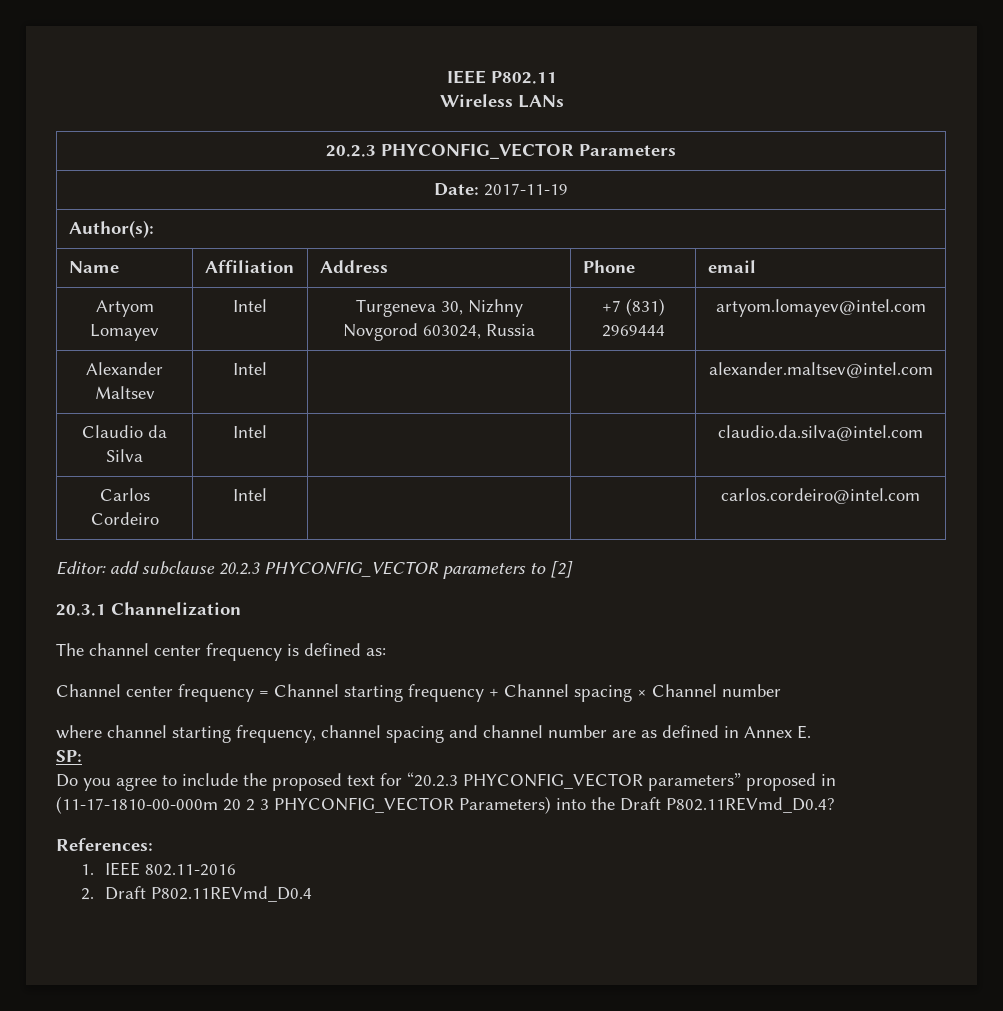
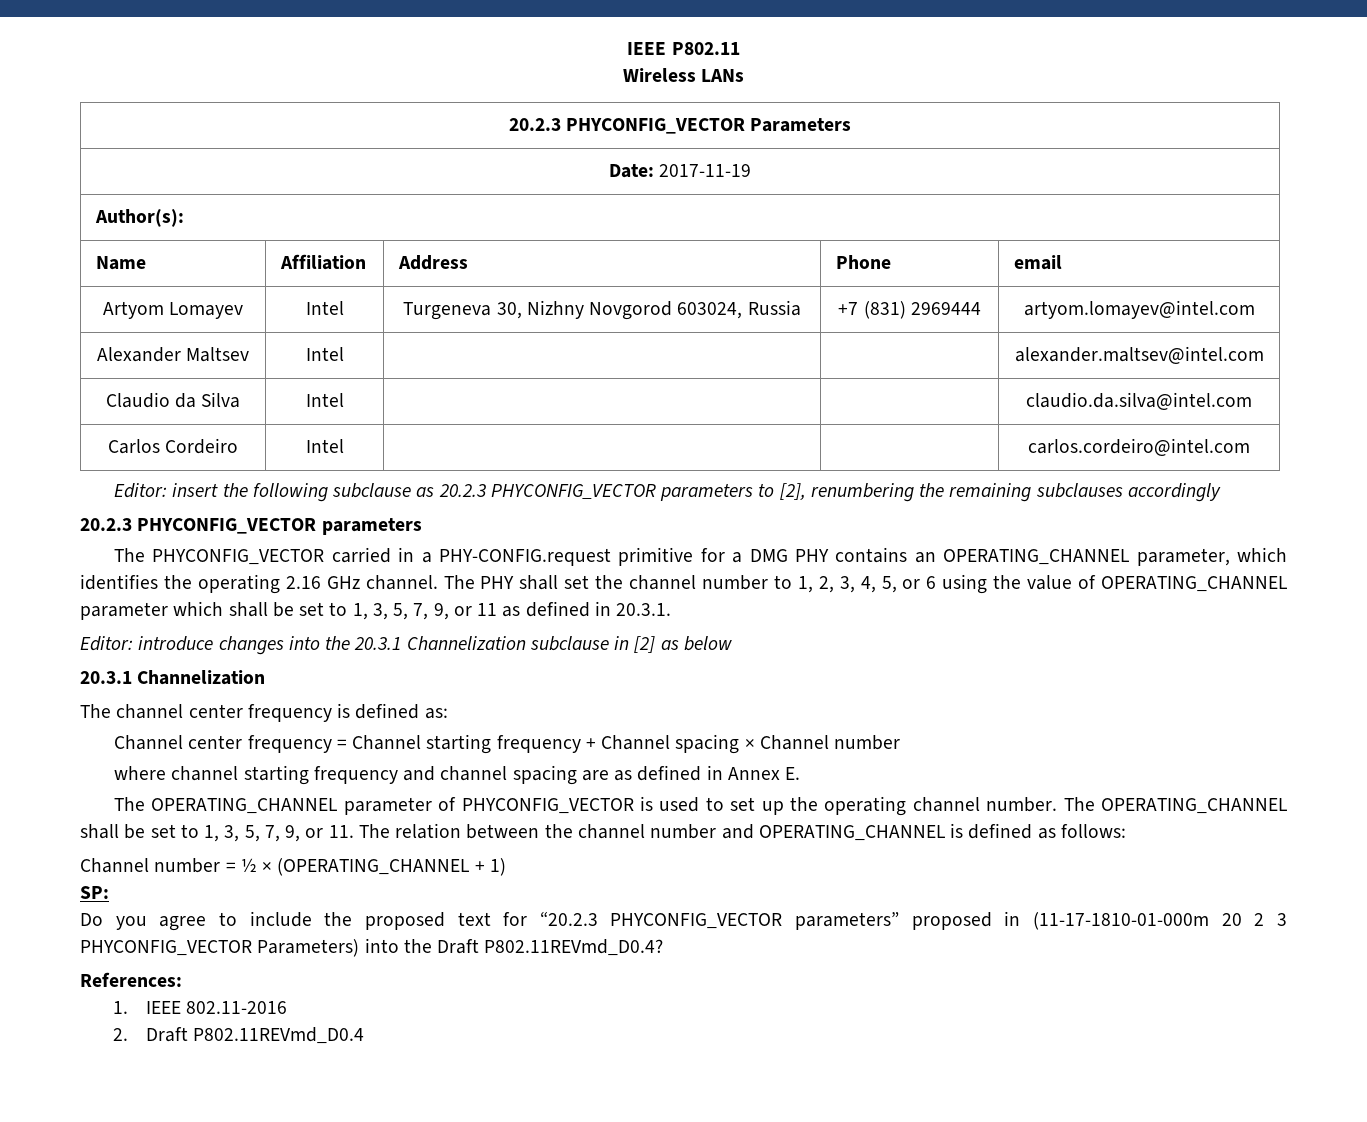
- Editor: add subclause 20.2.3 PHYCONFIG_VECTOR parameters to [2]
+ Editor: insert the following subclause as 20.2.3 PHYCONFIG_VECTOR parameters to [2], renumbering the remaining subclauses accordingly
+ 20.2.3 PHYCONFIG_VECTOR parameters
+ The PHYCONFIG_VECTOR carried in a PHY-CONFIG.request primitive for a DMG PHY contains an OPERATING_CHANNEL parameter, which identifies the operating 2.16 GHz channel. The PHY shall set the channel number to 1, 2, 3, 4, 5, or 6 using the value of OPERATING_CHANNEL parameter which shall be set to 1, 3, 5, 7, 9, or 11 as defined in 20.3.1.
+ Editor: introduce changes into the 20.3.1 Channelization subclause in [2] as below
- where channel starting frequency, channel spacing and channel number are as defined in Annex E.
+ where channel starting frequency and channel spacing are as defined in Annex E.
+ The OPERATING_CHANNEL parameter of PHYCONFIG_VECTOR is used to set up the operating channel number. The OPERATING_CHANNEL shall be set to 1, 3, 5, 7, 9, or 11. The relation between the channel number and OPERATING_CHANNEL is defined as follows:
+ Channel number = ½ × (OPERATING_CHANNEL + 1)
- Do you agree to include the proposed text for “20.2.3 PHYCONFIG_VECTOR parameters” proposed in (11-17-1810-00-000m 20 2 3 PHYCONFIG_VECTOR Parameters) into the Draft P802.11REVmd_D0.4?
+ Do you agree to include the proposed text for “20.2.3 PHYCONFIG_VECTOR parameters” proposed in (11-17-1810-01-000m 20 2 3 PHYCONFIG_VECTOR Parameters) into the Draft P802.11REVmd_D0.4?

